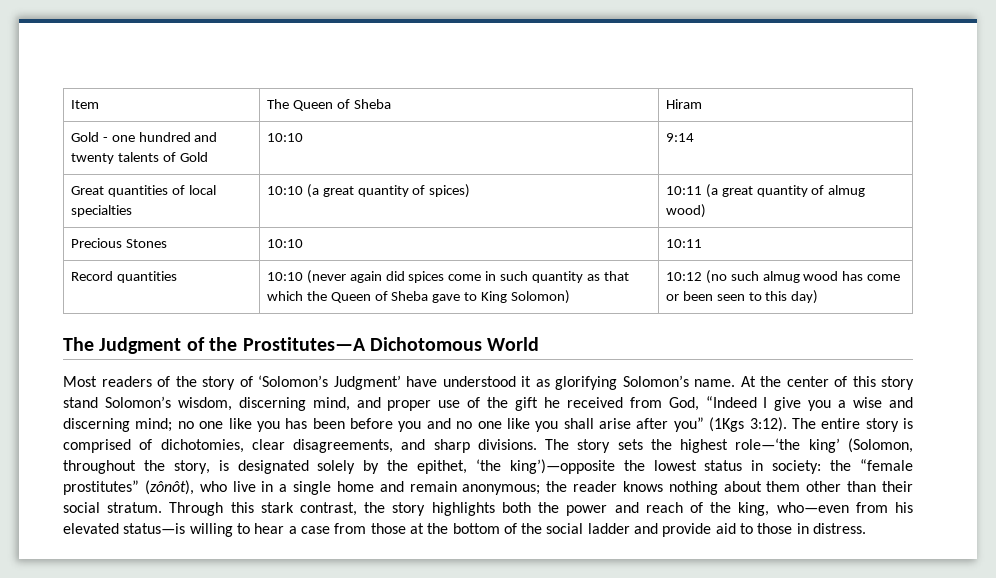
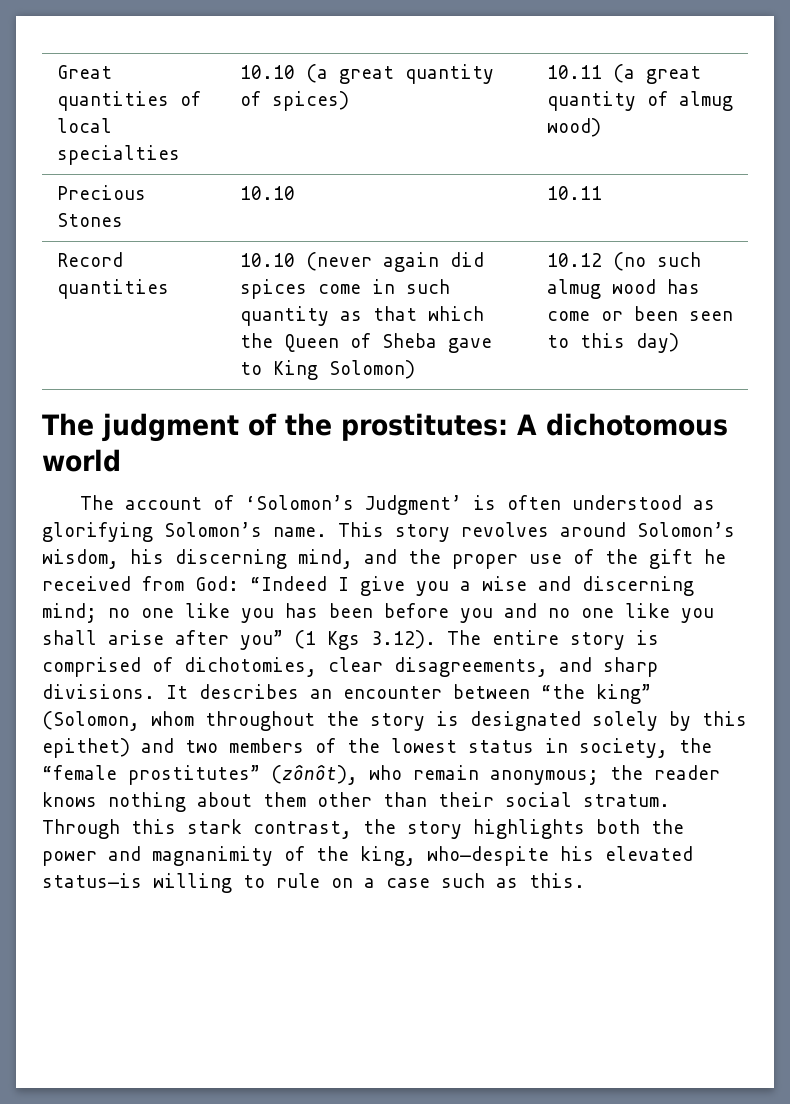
- Item | The Queen of Sheba | Hiram
- Gold - one hundred and twenty talents of Gold | 10:10 | 9:14
- Great quantities of local specialties | 10:10 (a great quantity of spices) | 10:11 (a great quantity of almug wood)
+ Great quantities of local specialties | 10.10 (a great quantity of spices) | 10.11 (a great quantity of almug wood)
- Precious Stones | 10:10 | 10:11
+ Precious Stones | 10.10 | 10.11
- Record quantities | 10:10 (never again did spices come in such quantity as that which the Queen of Sheba gave to King Solomon) | 10:12 (no such almug wood has come or been seen to this day)
+ Record quantities | 10.10 (never again did spices come in such quantity as that which the Queen of Sheba gave to King Solomon) | 10.12 (no such almug wood has come or been seen to this day)
- The Judgment of the Prostitutes—A Dichotomous World
- Most readers of the story of ‘Solomon’s Judgment’ have understood it as glorifying Solomon’s name. At the center of this story stand Solomon’s wisdom, discerning mind, and proper use of the gift he received from God, “Indeed I give you a wise and discerning mind; no one like you has been before you and no one like you shall arise after you” (1Kgs 3:12). The entire story is comprised of dichotomies, clear disagreements, and sharp divisions.
+ The judgment of the prostitutes: A dichotomous world
+ The account of ‘Solomon’s Judgment’ is often understood as glorifying Solomon’s name. This story revolves around Solomon’s wisdom, his discerning mind, and the proper use of the gift he received from God: “Indeed I give you a wise and discerning mind; no one like you has been before you and no one like you shall arise after you” (1 Kgs 3.12). The entire story is comprised of dichotomies, clear disagreements, and sharp divisions.
- The story sets the highest role—‘the king’ (Solomon, throughout the story, is designated solely by the epithet, ‘the king’)—opposite the lowest status in society: the “female prostitutes” (zônôt), who live in a single home and remain anonymous; the reader knows nothing about them other than their social stratum.
+ It describes an encounter between “the king” (Solomon, whom throughout the story is designated solely by this epithet) and two members of the lowest status in society, the “female prostitutes” (zônôt), who remain anonymous; the reader knows nothing about them other than their social stratum.
- Through this stark contrast, the story highlights both the power and reach of the king, who—even from his elevated status—is willing to hear a case from those at the bottom of the social ladder and provide aid to those in distress.
+ Through this stark contrast, the story highlights both the power and magnanimity of the king, who—despite his elevated status—is willing to rule on a case such as this.

